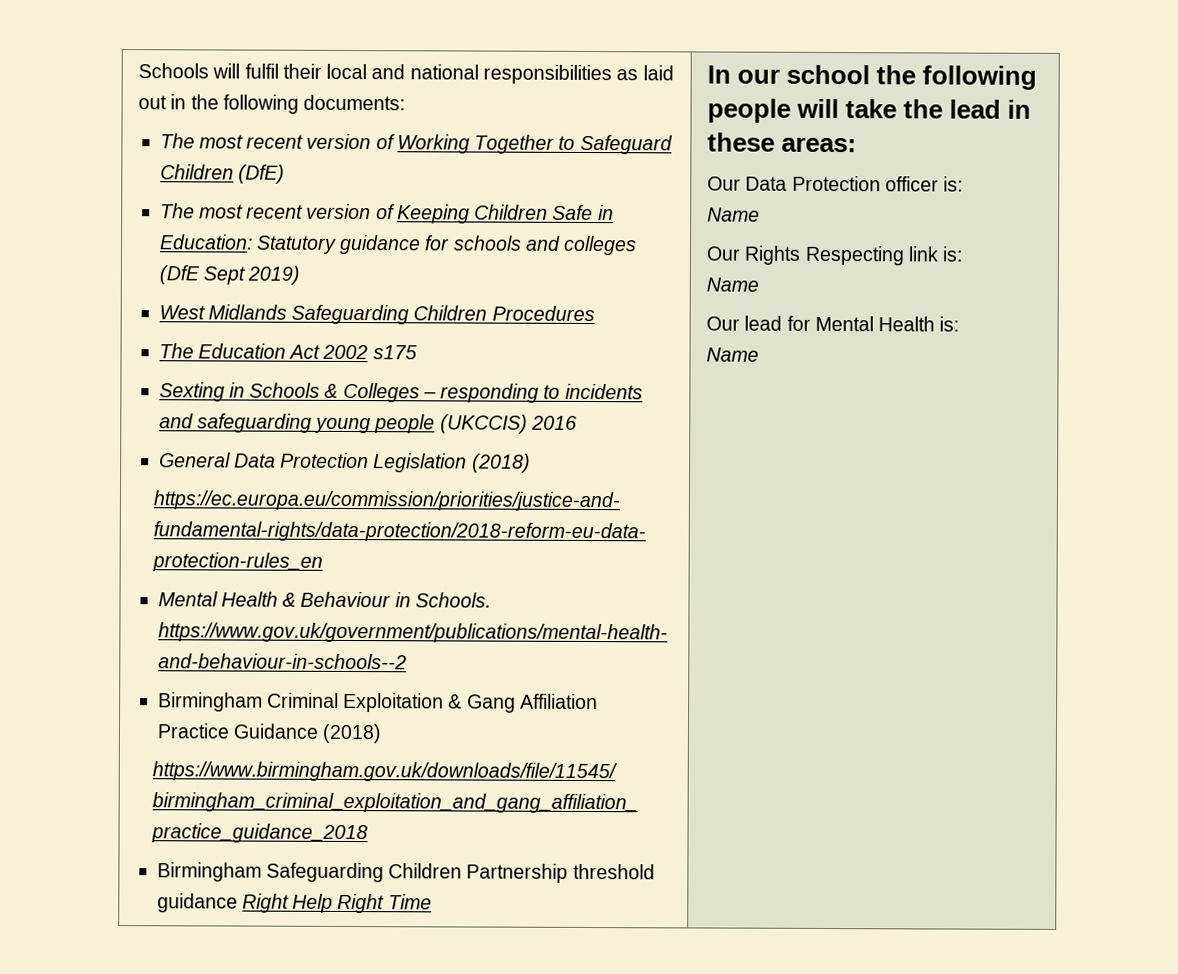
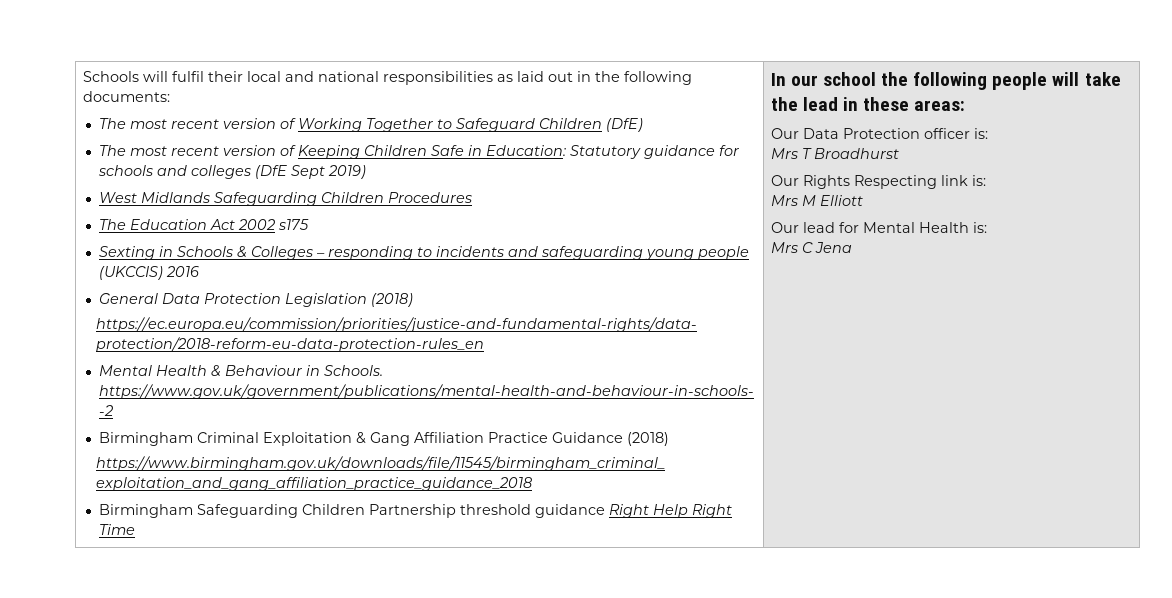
  Our Data Protection officer is:
- Name
+ Mrs T Broadhurst
  Our Rights Respecting link is:
- Name
+ Mrs M Elliott
  Our lead for Mental Health is:
- Name
+ Mrs C Jena

